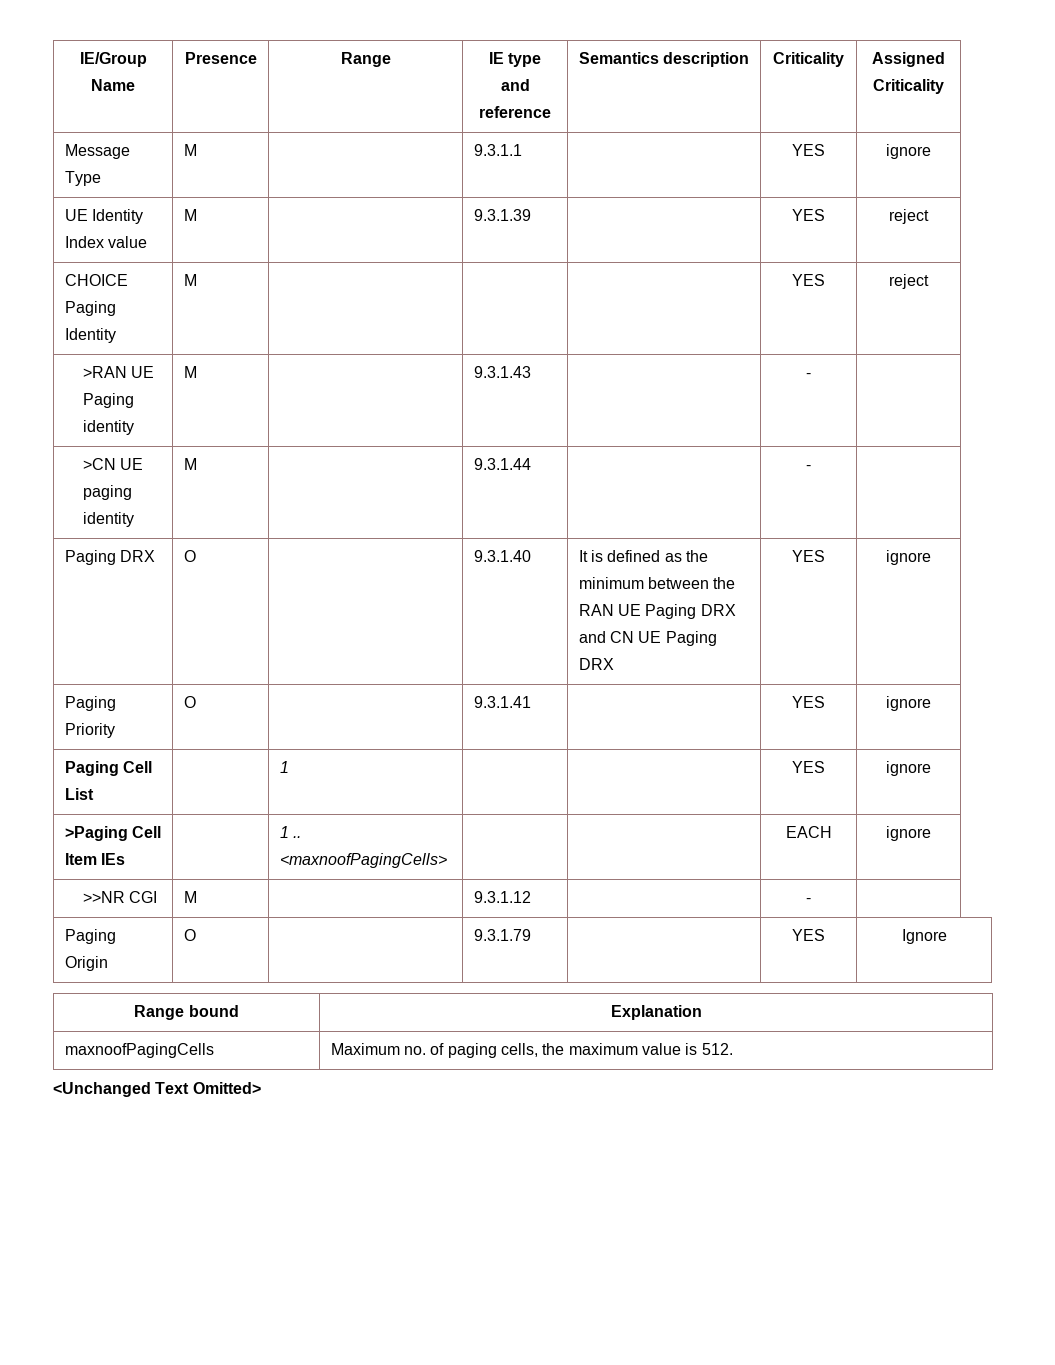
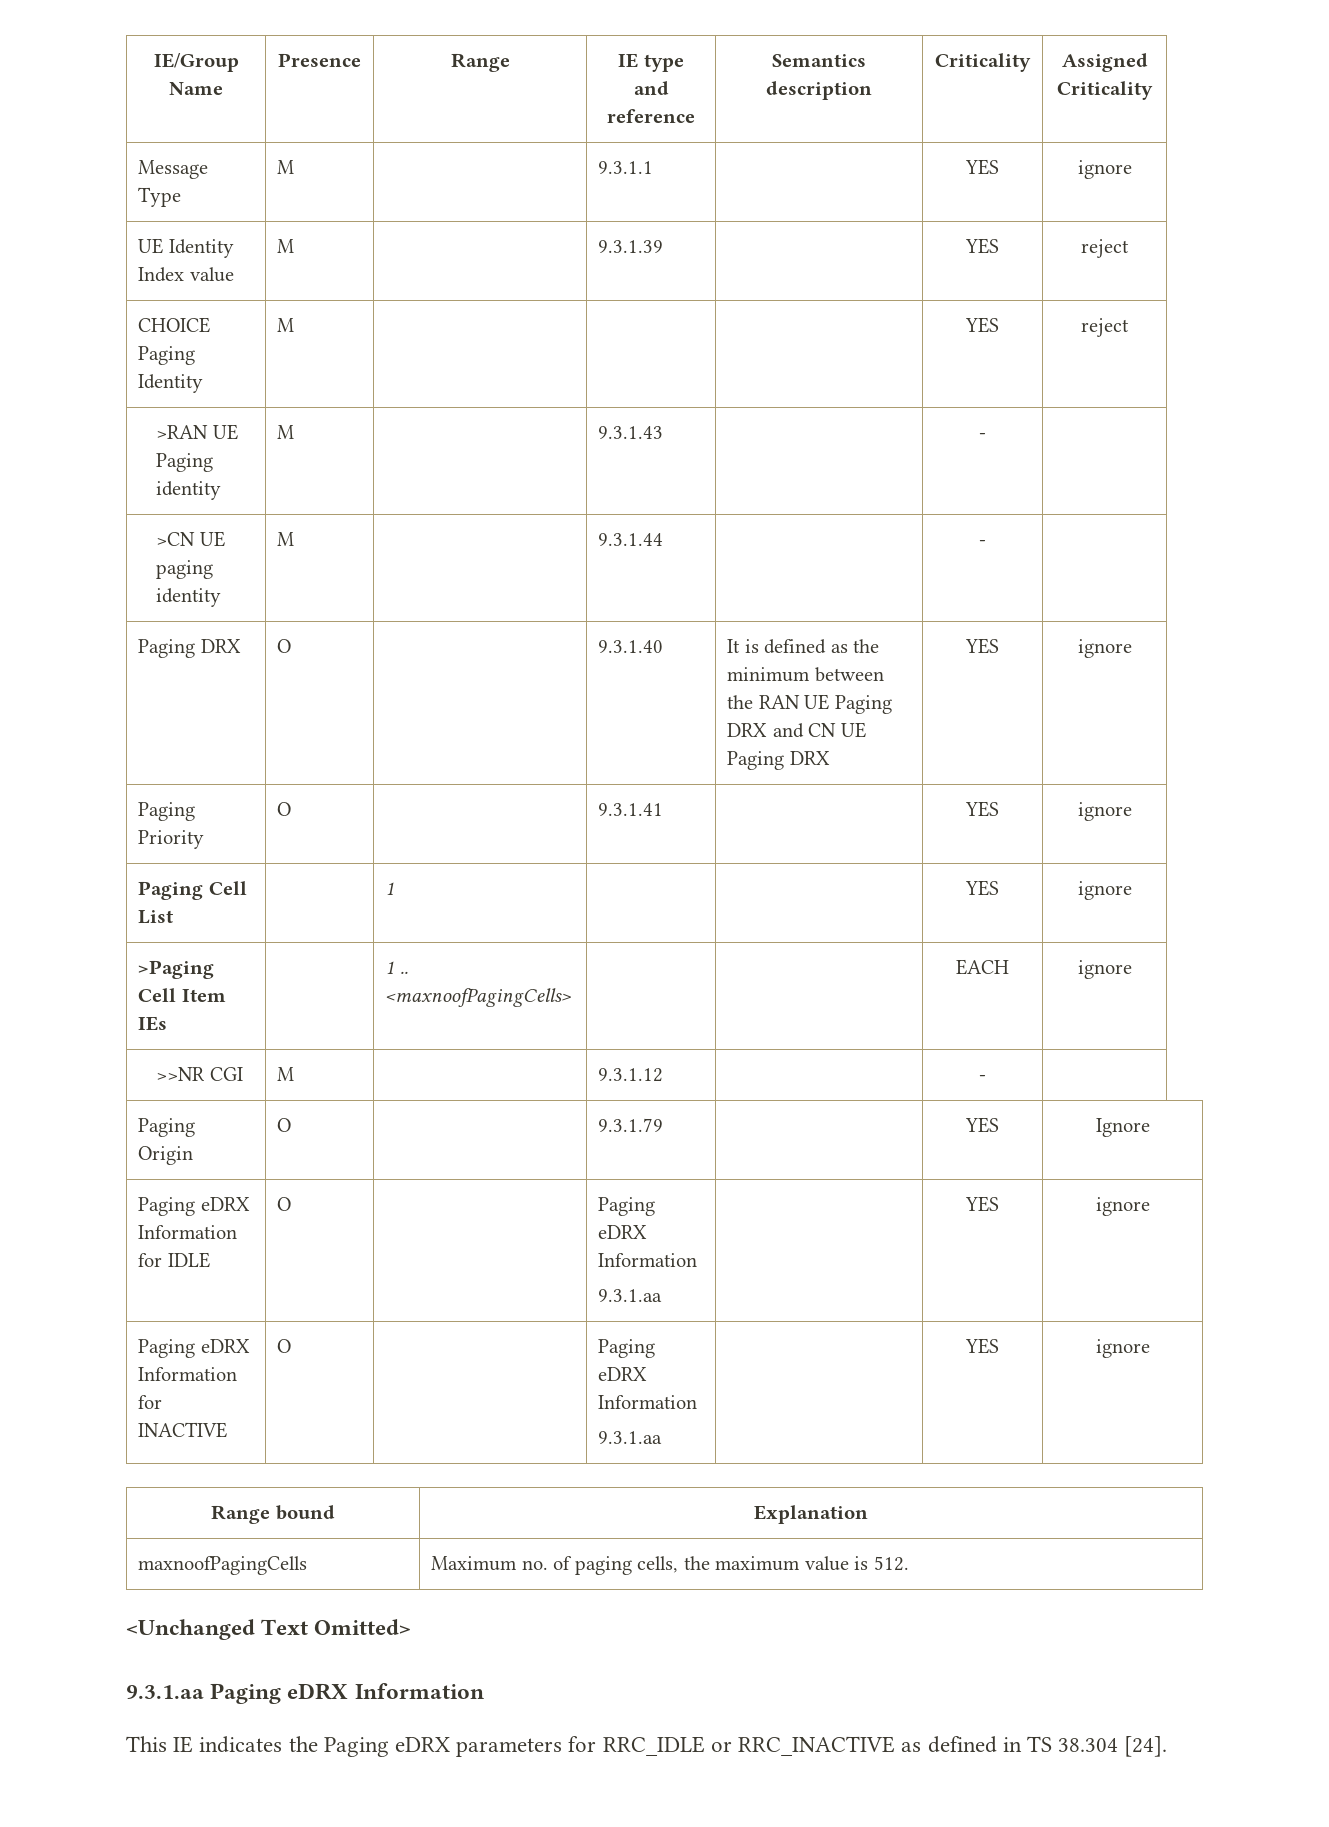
+ Paging eDRX Information for IDLE | O | | Paging eDRX Information
+ 9.3.1.aa | | YES | ignore
+ Paging eDRX Information for INACTIVE | O | | Paging eDRX Information
+ 9.3.1.aa | | YES | ignore
+ 9.3.1.aa Paging eDRX Information
+ This IE indicates the Paging eDRX parameters for RRC_IDLE or RRC_INACTIVE as defined in TS 38.304 [24].

